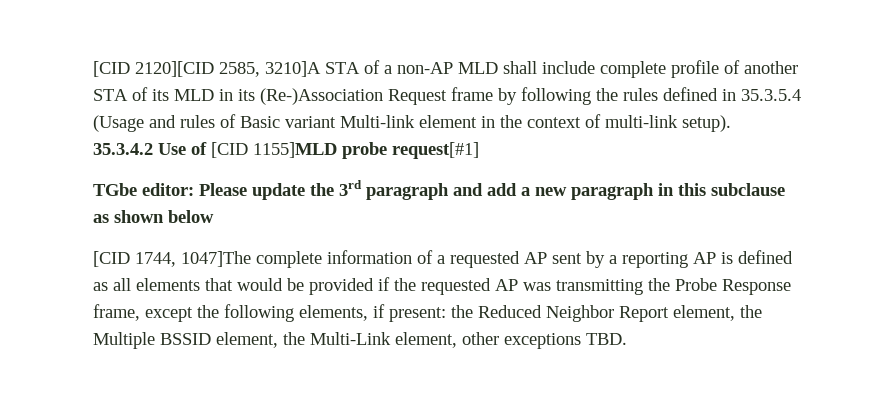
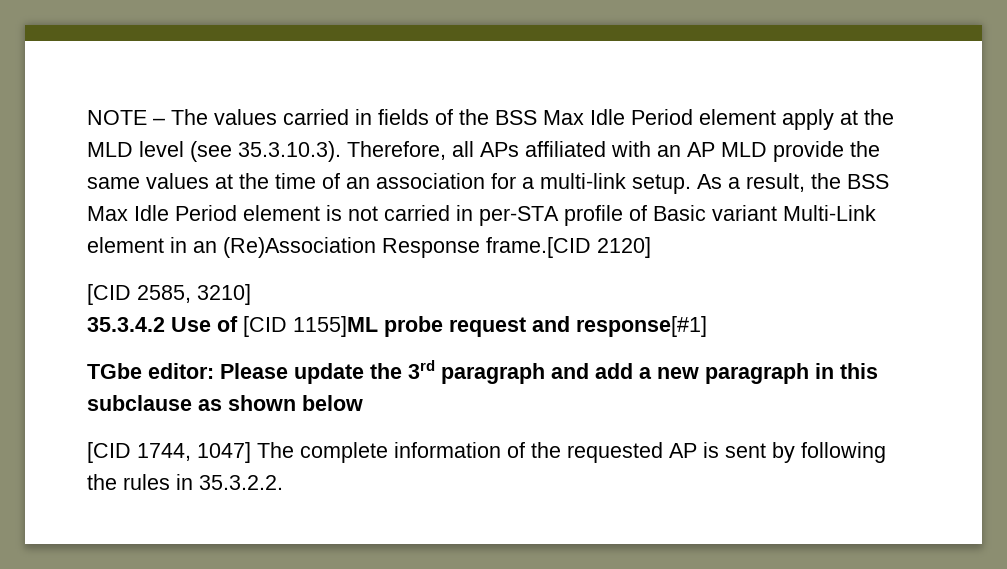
- [CID 2120][CID 2585, 3210]A STA of a non-AP MLD shall include complete profile of another STA of its MLD in its (Re-)Association Request frame by following the rules defined in 35.3.5.4 (Usage and rules of Basic variant Multi-link element in the context of multi-link setup).
+ NOTE – The values carried in fields of the BSS Max Idle Period element apply at the MLD level (see 35.3.10.3). Therefore, all APs affiliated with an AP MLD provide the same values at the time of an association for a multi-link setup. As a result, the BSS Max Idle Period element is not carried in per-STA profile of Basic variant Multi-Link element in an (Re)Association Response frame.[CID 2120]
+ [CID 2585, 3210]
- 35.3.4.2 Use of [CID 1155]MLD probe request[#1]
+ 35.3.4.2 Use of [CID 1155]ML probe request and response[#1]
- [CID 1744, 1047]The complete information of a requested AP sent by a reporting AP is defined as all elements that would be provided if the requested AP was transmitting the Probe Response frame, except the following elements, if present: the Reduced Neighbor Report element, the Multiple BSSID element, the Multi-Link element, other exceptions TBD.
+ [CID 1744, 1047] The complete information of the requested AP is sent by following the rules in 35.3.2.2.

